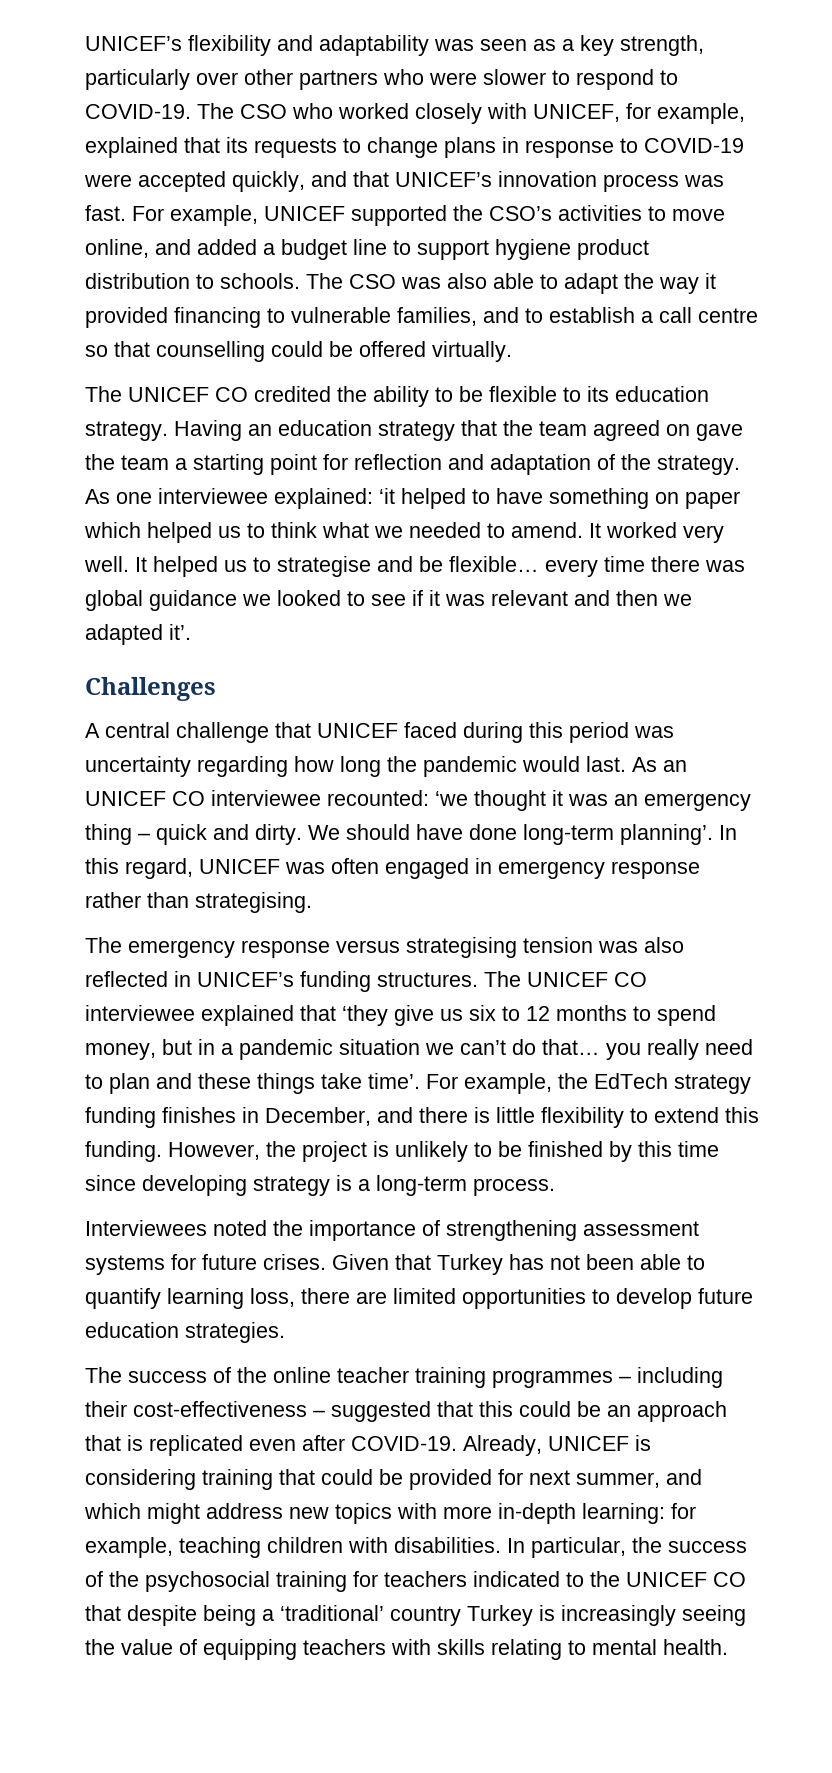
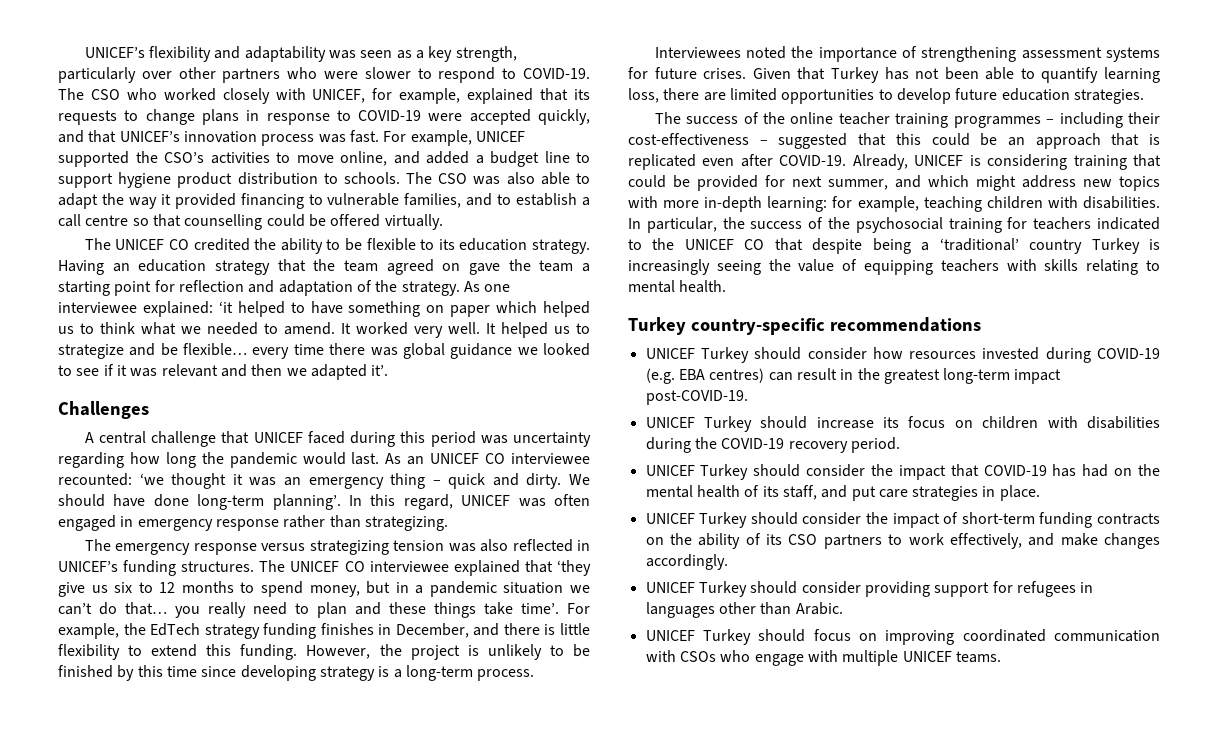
- It helped us to strategise and be flexible… every time there was global guidance we looked to see if it was relevant and then we adapted it’.
+ It helped us to strategize and be flexible… every time there was global guidance we looked to see if it was relevant and then we adapted it’.
- In this regard, UNICEF was often engaged in emergency response rather than strategising.
+ In this regard, UNICEF was often engaged in emergency response rather than strategizing.
- The emergency response versus strategising tension was also reflected in UNICEF’s funding structures.
+ The emergency response versus strategizing tension was also reflected in UNICEF’s funding structures.
+ Turkey country-specific recommendations
+ UNICEF Turkey should consider how resources invested during COVID-19 (e.g. EBA centres) can result in the greatest long-term impact post-COVID-19.
+ UNICEF Turkey should increase its focus on children with disabilities during the COVID-19 recovery period.
+ UNICEF Turkey should consider the impact that COVID-19 has had on the mental health of its staff, and put care strategies in place.
+ UNICEF Turkey should consider the impact of short-term funding contracts on the ability of its CSO partners to work effectively, and make changes accordingly.
+ UNICEF Turkey should consider providing support for refugees in languages other than Arabic.
+ UNICEF Turkey should focus on improving coordinated communication with CSOs who engage with multiple UNICEF teams.

